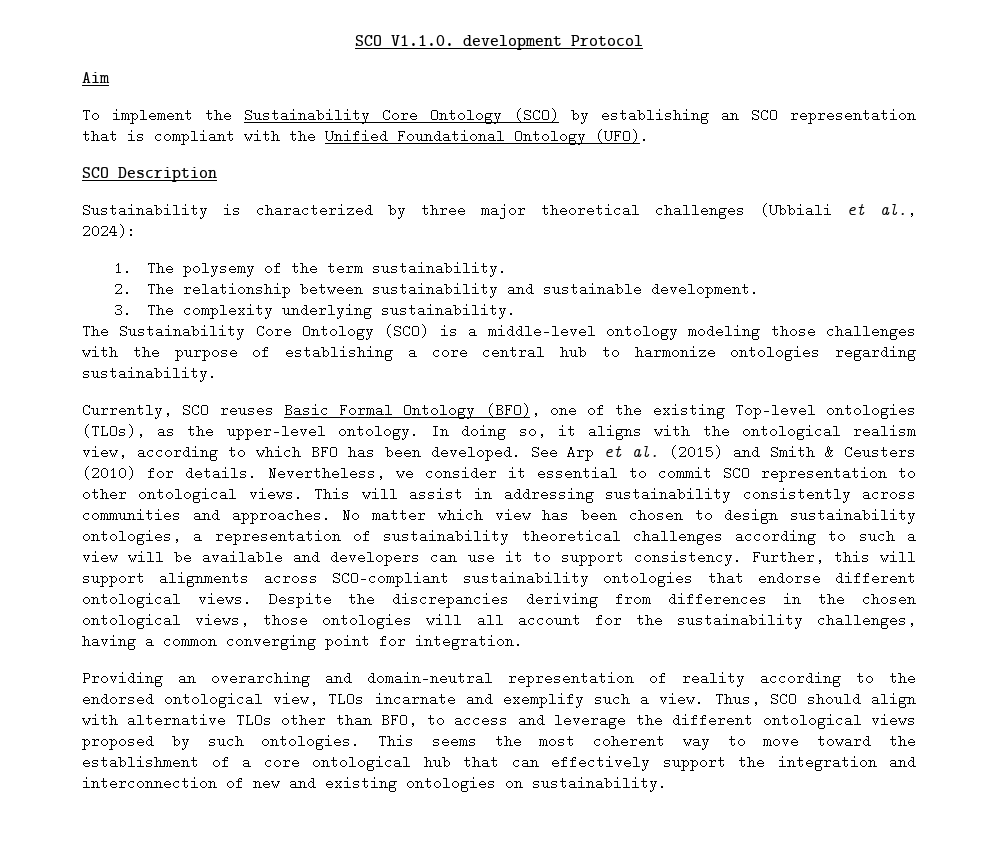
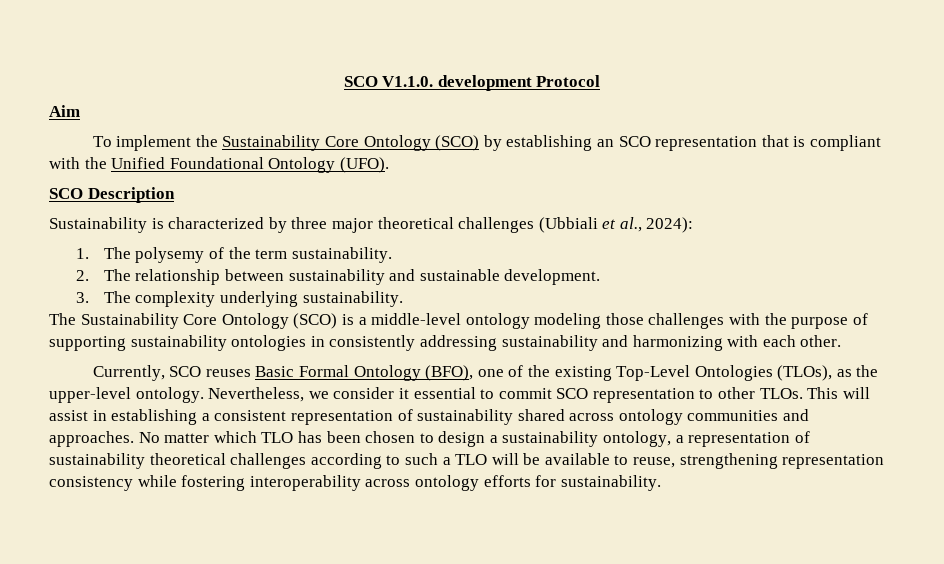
- The Sustainability Core Ontology (SCO) is a middle-level ontology modeling those challenges with the purpose of establishing a core central hub to harmonize ontologies regarding sustainability.
+ The Sustainability Core Ontology (SCO) is a middle-level ontology modeling those challenges with the purpose of supporting sustainability ontologies in consistently addressing sustainability and harmonizing with each other.
- Currently, SCO reuses Basic Formal Ontology (BFO), one of the existing Top-level ontologies (TLOs), as the upper-level ontology.
+ Currently, SCO reuses Basic Formal Ontology (BFO), one of the existing Top-Level Ontologies (TLOs), as the upper-level ontology.
- In doing so, it aligns with the ontological realism view, according to which BFO has been developed. See Arp et al. (2015) and Smith & Ceusters (2010) for details.
- Nevertheless, we consider it essential to commit SCO representation to other ontological views.
+ Nevertheless, we consider it essential to commit SCO representation to other TLOs.
- This will assist in addressing sustainability consistently across communities and approaches.
+ This will assist in establishing a consistent representation of sustainability shared across ontology communities and approaches.
- No matter which view has been chosen to design sustainability ontologies, a representation of sustainability theoretical challenges according to such a view will be available and developers can use it to support consistency. Further, this will support alignments across SCO-compliant sustainability ontologies that endorse different ontological views. Despite the discrepancies deriving from differences in the chosen ontological views, those ontologies will all account for the sustainability challenges, having a common converging point for integration.
- Providing an overarching and domain-neutral representation of reality according to the endorsed ontological view, TLOs incarnate and exemplify such a view. Thus, SCO should align with alternative TLOs other than BFO, to access and leverage the different ontological views proposed by such ontologies. This seems the most coherent way to move toward the establishment of a core ontological hub that can effectively support the integration and interconnection of new and existing ontologies on sustainability.
+ No matter which TLO has been chosen to design a sustainability ontology, a representation of sustainability theoretical challenges according to such a TLO will be available to reuse, strengthening representation consistency while fostering interoperability across ontology efforts for sustainability.

